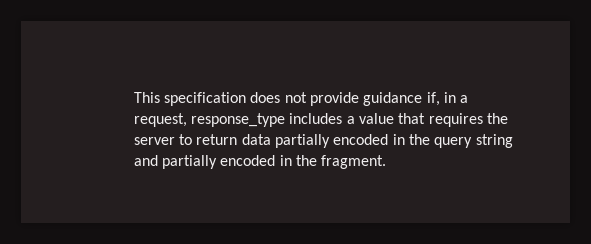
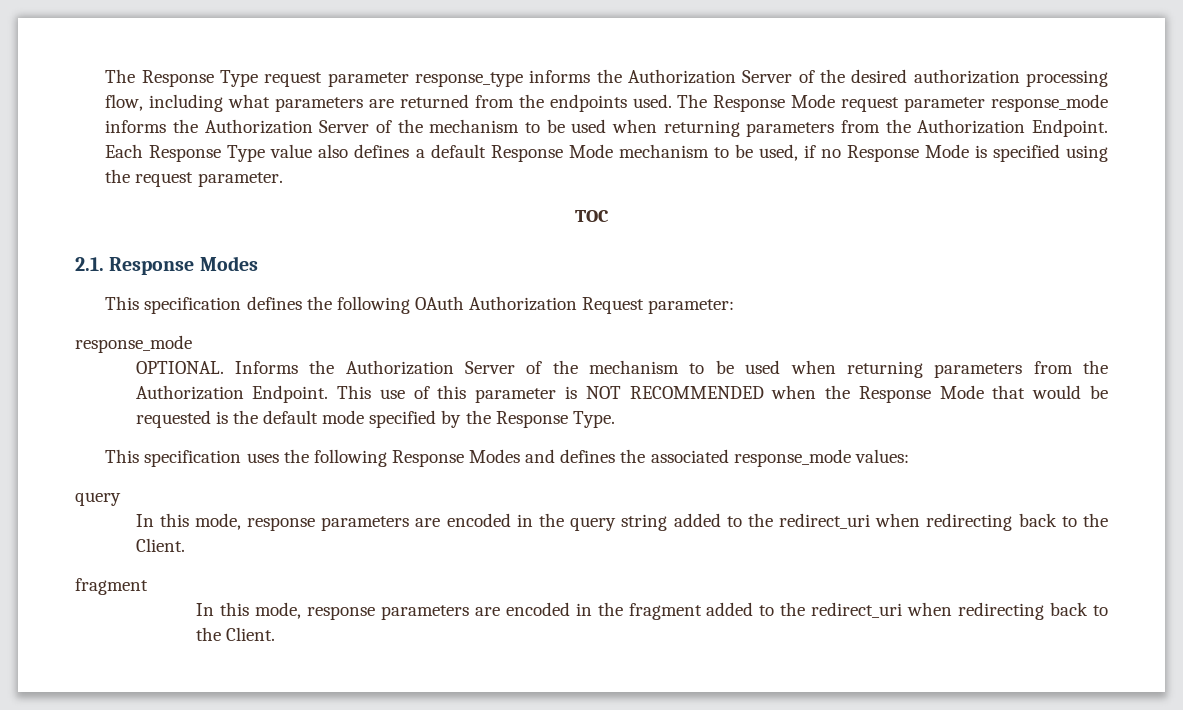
- This specification does not provide guidance if, in a request, response_type includes a value that requires the server to return data partially encoded in the query string and partially encoded in the fragment.
+ The Response Type request parameter response_type informs the Authorization Server of the desired authorization processing flow, including what parameters are returned from the endpoints used. The Response Mode request parameter response_mode informs the Authorization Server of the mechanism to be used when returning parameters from the Authorization Endpoint. Each Response Type value also defines a default Response Mode mechanism to be used, if no Response Mode is specified using the request parameter.
+ TOC
+ 2.1. Response Modes
+ This specification defines the following OAuth Authorization Request parameter:
+ response_mode
+ OPTIONAL. Informs the Authorization Server of the mechanism to be used when returning parameters from the Authorization Endpoint. This use of this parameter is NOT RECOMMENDED when the Response Mode that would be requested is the default mode specified by the Response Type.
+ This specification uses the following Response Modes and defines the associated response_mode values:
+ query
+ In this mode, response parameters are encoded in the query string added to the redirect_uri when redirecting back to the Client.
+ fragment
+ In this mode, response parameters are encoded in the fragment added to the redirect_uri when redirecting back to the Client.

